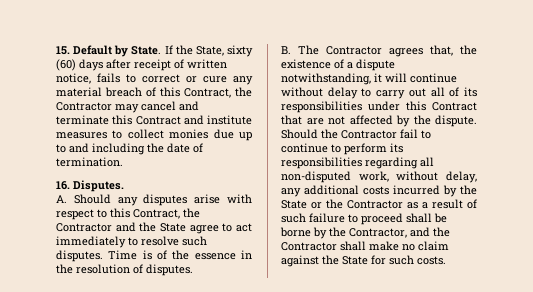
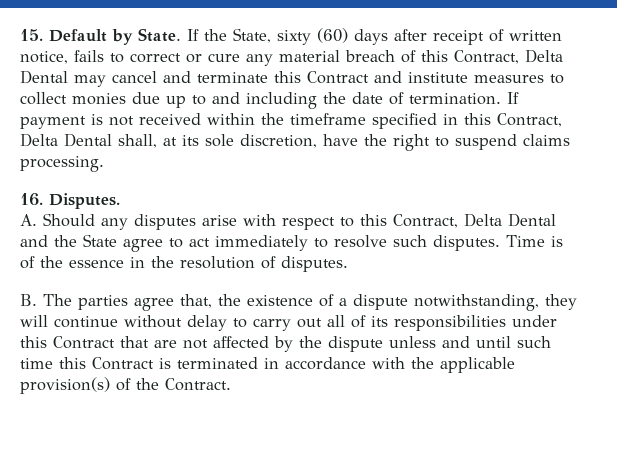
- If the State, sixty (60) days after receipt of written notice, fails to correct or cure any material breach of this Contract, the Contractor may cancel and terminate this Contract and institute measures to collect monies due up to and including the date of termination.
+ If the State, sixty (60) days after receipt of written notice, fails to correct or cure any material breach of this Contract, Delta Dental may cancel and terminate this Contract and institute measures to collect monies due up to and including the date of termination. If payment is not received within the timeframe specified in this Contract, Delta Dental shall, at its sole discretion, have the right to suspend claims processing.
- A. Should any disputes arise with respect to this Contract, the Contractor and the State agree to act immediately to resolve such disputes.
+ A. Should any disputes arise with respect to this Contract, Delta Dental and the State agree to act immediately to resolve such disputes.
- B. The Contractor agrees that, the existence of a dispute notwithstanding, it will continue without delay to carry out all of its responsibilities under this Contract that are not affected by the dispute. Should the Contractor fail to continue to perform its responsibilities regarding all non-disputed work, without delay, any additional costs incurred by the State or the Contractor as a result of such failure to proceed shall be borne by the Contractor, and the Contractor shall make no claim against the State for such costs.
+ B. The parties agree that, the existence of a dispute notwithstanding, they will continue without delay to carry out all of its responsibilities under this Contract that are not affected by the dispute unless and until such time this Contract is terminated in accordance with the applicable provision(s) of the Contract.

